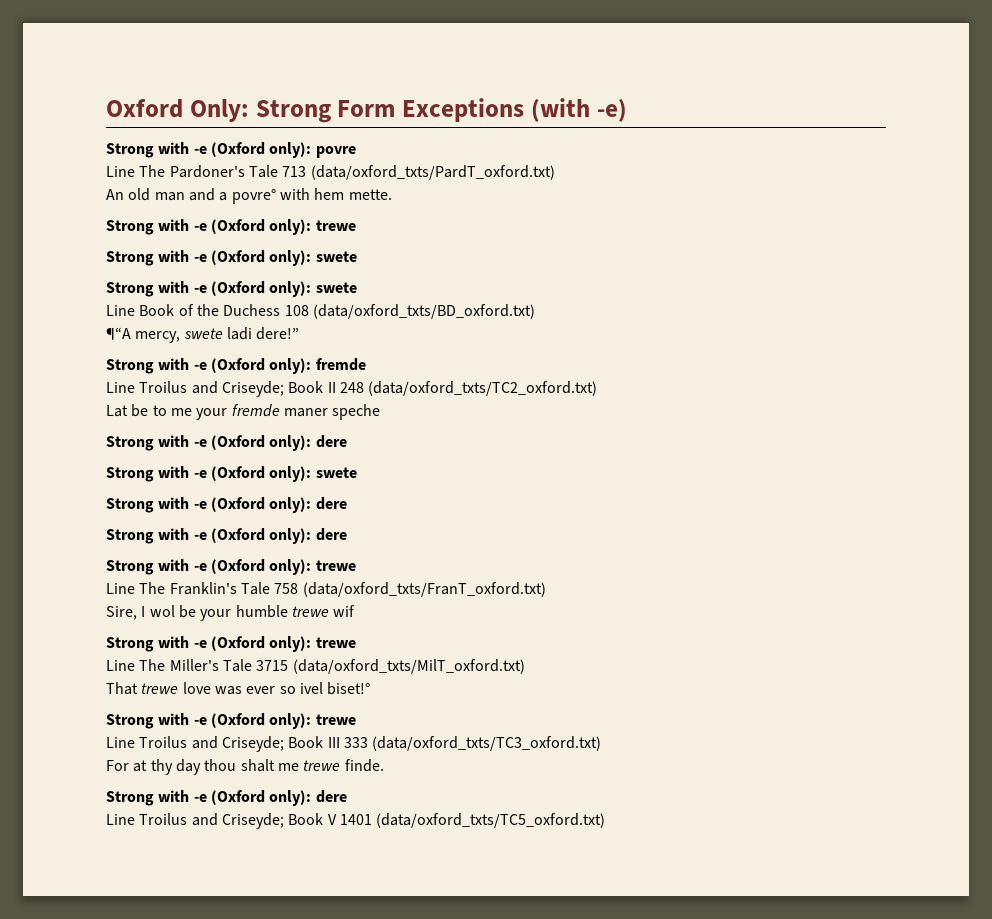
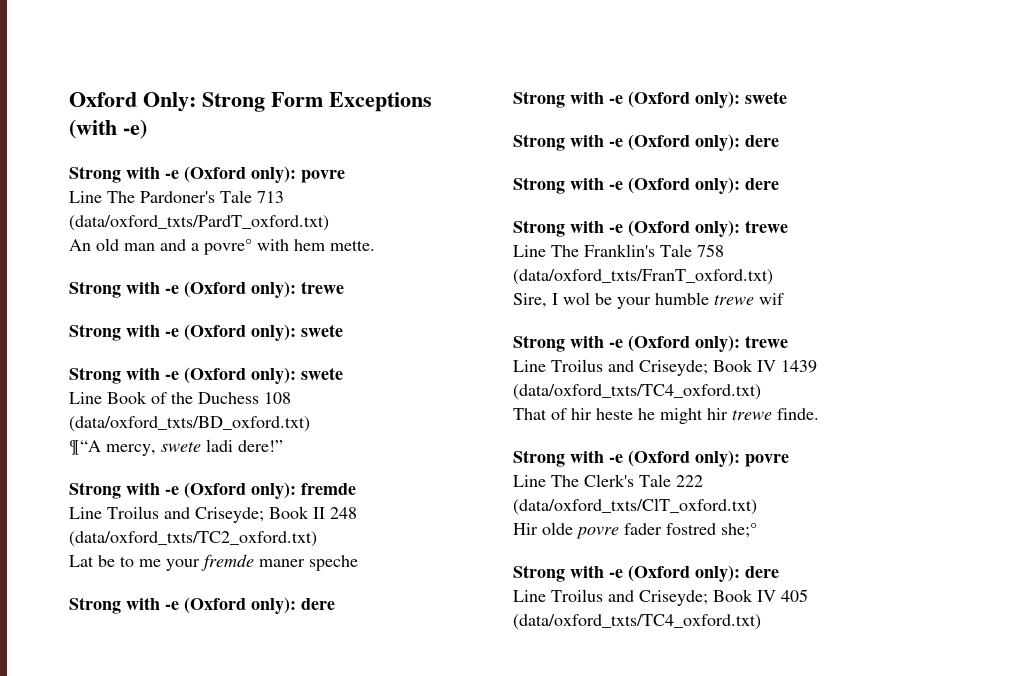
- Line The Miller's Tale 3715 (data/oxford_txts/MilT_oxford.txt)
- That trewe love was ever so ivel biset!°
- Strong with -e (Oxford only): trewe
- Line Troilus and Criseyde; Book III 333 (data/oxford_txts/TC3_oxford.txt)
- For at thy day thou shalt me trewe finde.
+ Line Troilus and Criseyde; Book IV 1439 (data/oxford_txts/TC4_oxford.txt)
+ That of hir heste he might hir trewe finde.
+ Strong with -e (Oxford only): povre
+ Line The Clerk's Tale 222 (data/oxford_txts/ClT_oxford.txt)
+ Hir olde povre fader fostred she;°
- Line Troilus and Criseyde; Book V 1401 (data/oxford_txts/TC5_oxford.txt)
+ Line Troilus and Criseyde; Book IV 405 (data/oxford_txts/TC4_oxford.txt)

